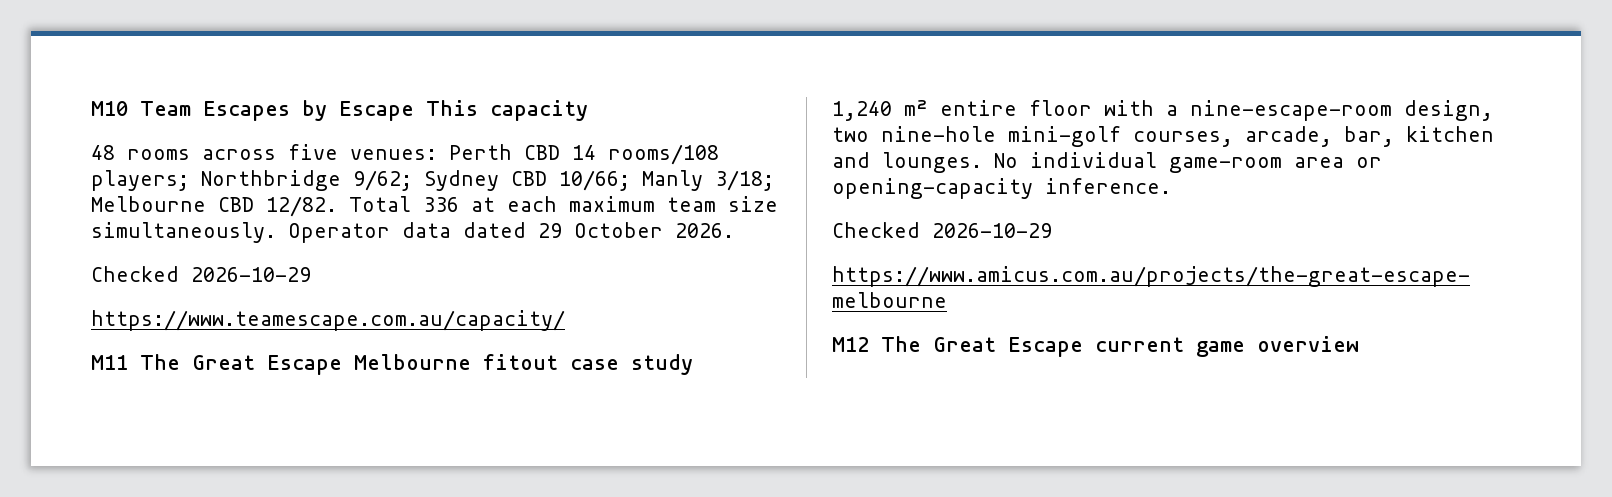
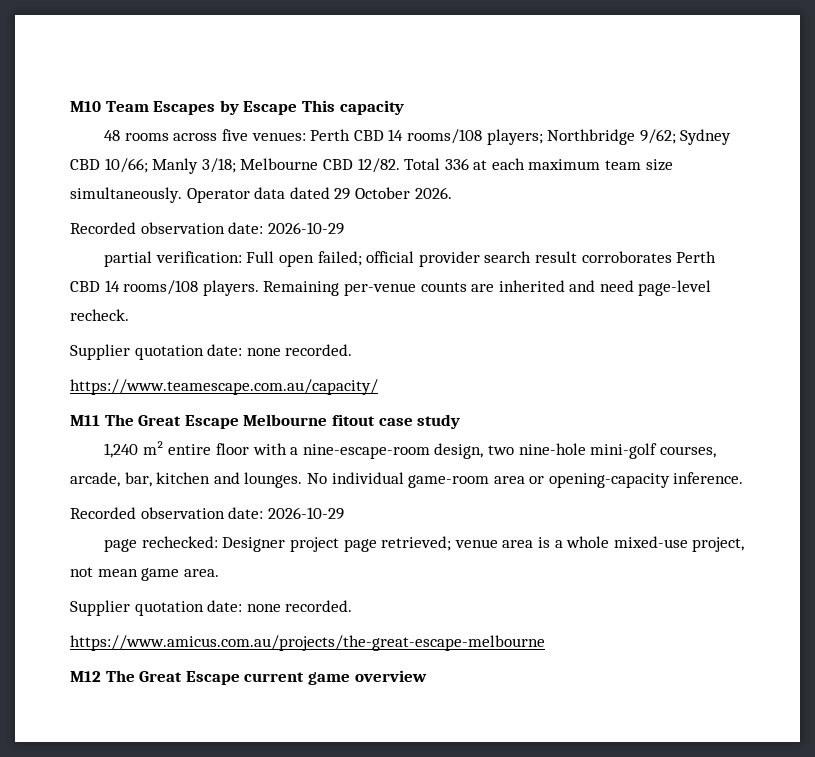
  Operator data dated 29 October 2026.
- Checked 2026-10-29
+ Recorded observation date: 2026-10-29
+ partial verification: Full open failed; official provider search result corroborates Perth CBD 14 rooms/108 players. Remaining per-venue counts are inherited and need page-level recheck.
+ Supplier quotation date: none recorded.
  No individual game-room area or opening-capacity inference.
- Checked 2026-10-29
+ Recorded observation date: 2026-10-29
+ page rechecked: Designer project page retrieved; venue area is a whole mixed-use project, not mean game area.
+ Supplier quotation date: none recorded.

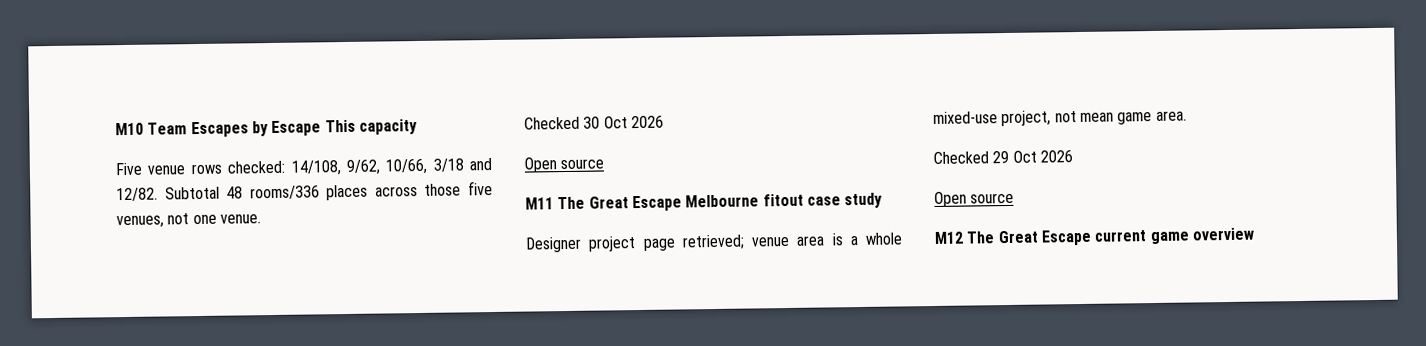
- 48 rooms across five venues: Perth CBD 14 rooms/108 players; Northbridge 9/62; Sydney CBD 10/66; Manly 3/18; Melbourne CBD 12/82. Total 336 at each maximum team size simultaneously. Operator data dated 29 October 2026.
- Recorded observation date: 2026-10-29
- partial verification: Full open failed; official provider search result corroborates Perth CBD 14 rooms/108 players. Remaining per-venue counts are inherited and need page-level recheck.
- Supplier quotation date: none recorded.
- https://www.teamescape.com.au/capacity/
+ Five venue rows checked: 14/108, 9/62, 10/66, 3/18 and 12/82. Subtotal 48 rooms/336 places across those five venues, not one venue.
+ Checked 30 Oct 2026
+ Open source
- 1,240 m² entire floor with a nine-escape-room design, two nine-hole mini-golf courses, arcade, bar, kitchen and lounges. No individual game-room area or opening-capacity inference.
- Recorded observation date: 2026-10-29
- page rechecked: Designer project page retrieved; venue area is a whole mixed-use project, not mean game area.
- Supplier quotation date: none recorded.
- https://www.amicus.com.au/projects/the-great-escape-melbourne
+ Designer project page retrieved; venue area is a whole mixed-use project, not mean game area.
+ Checked 29 Oct 2026
+ Open source

